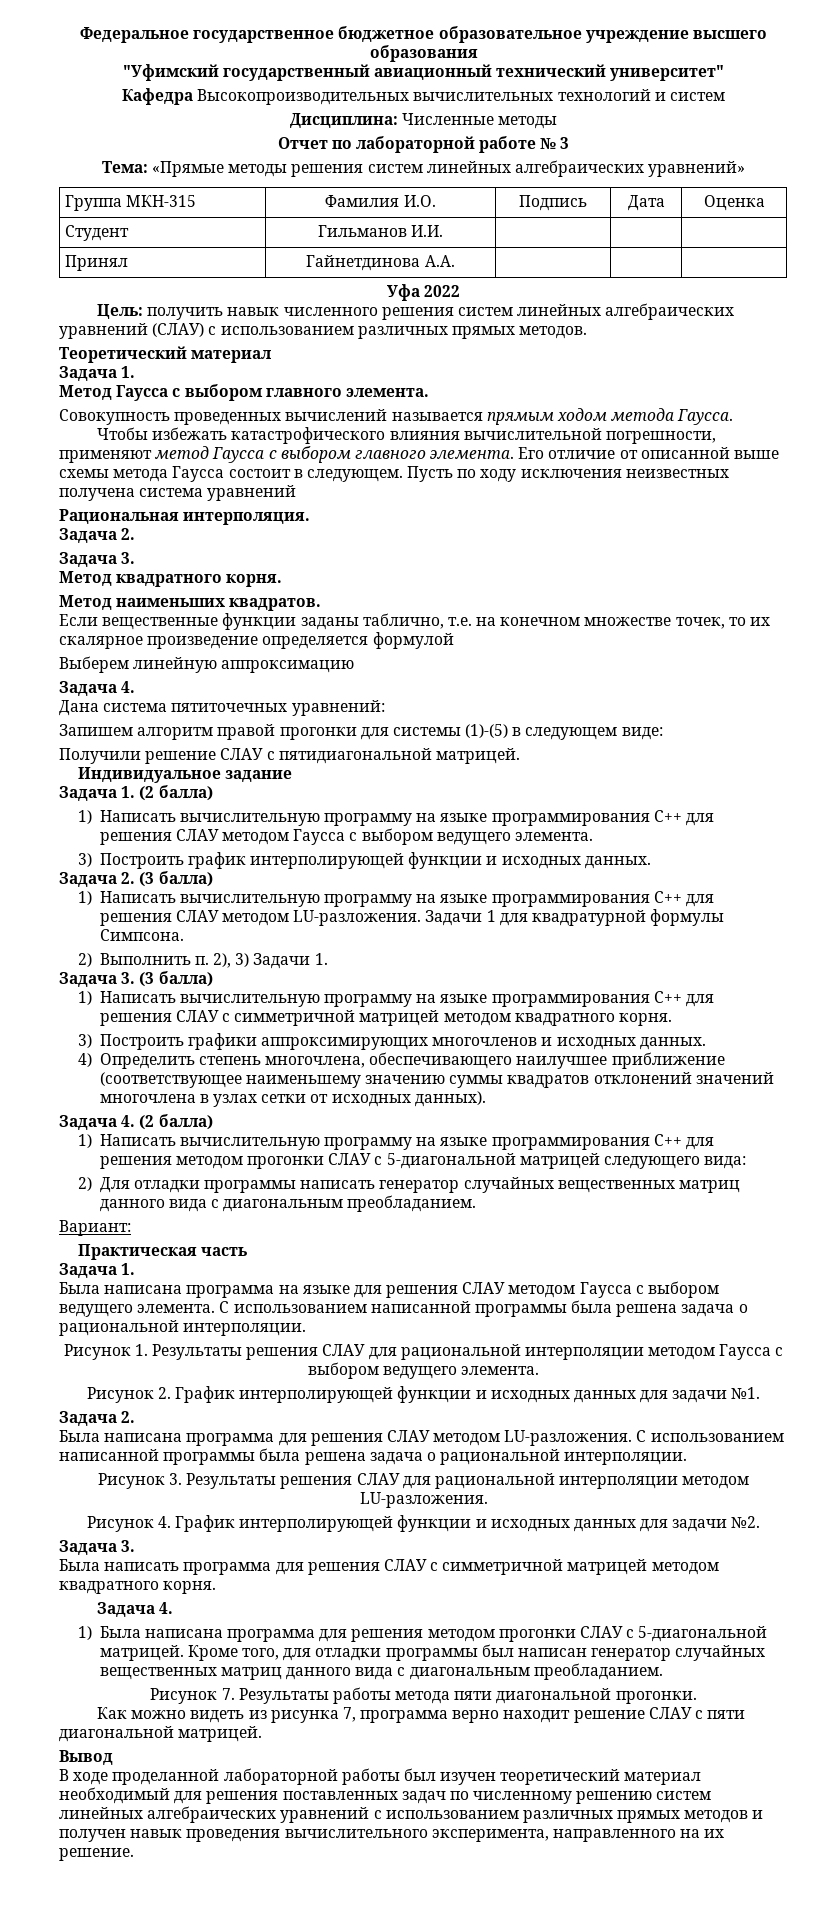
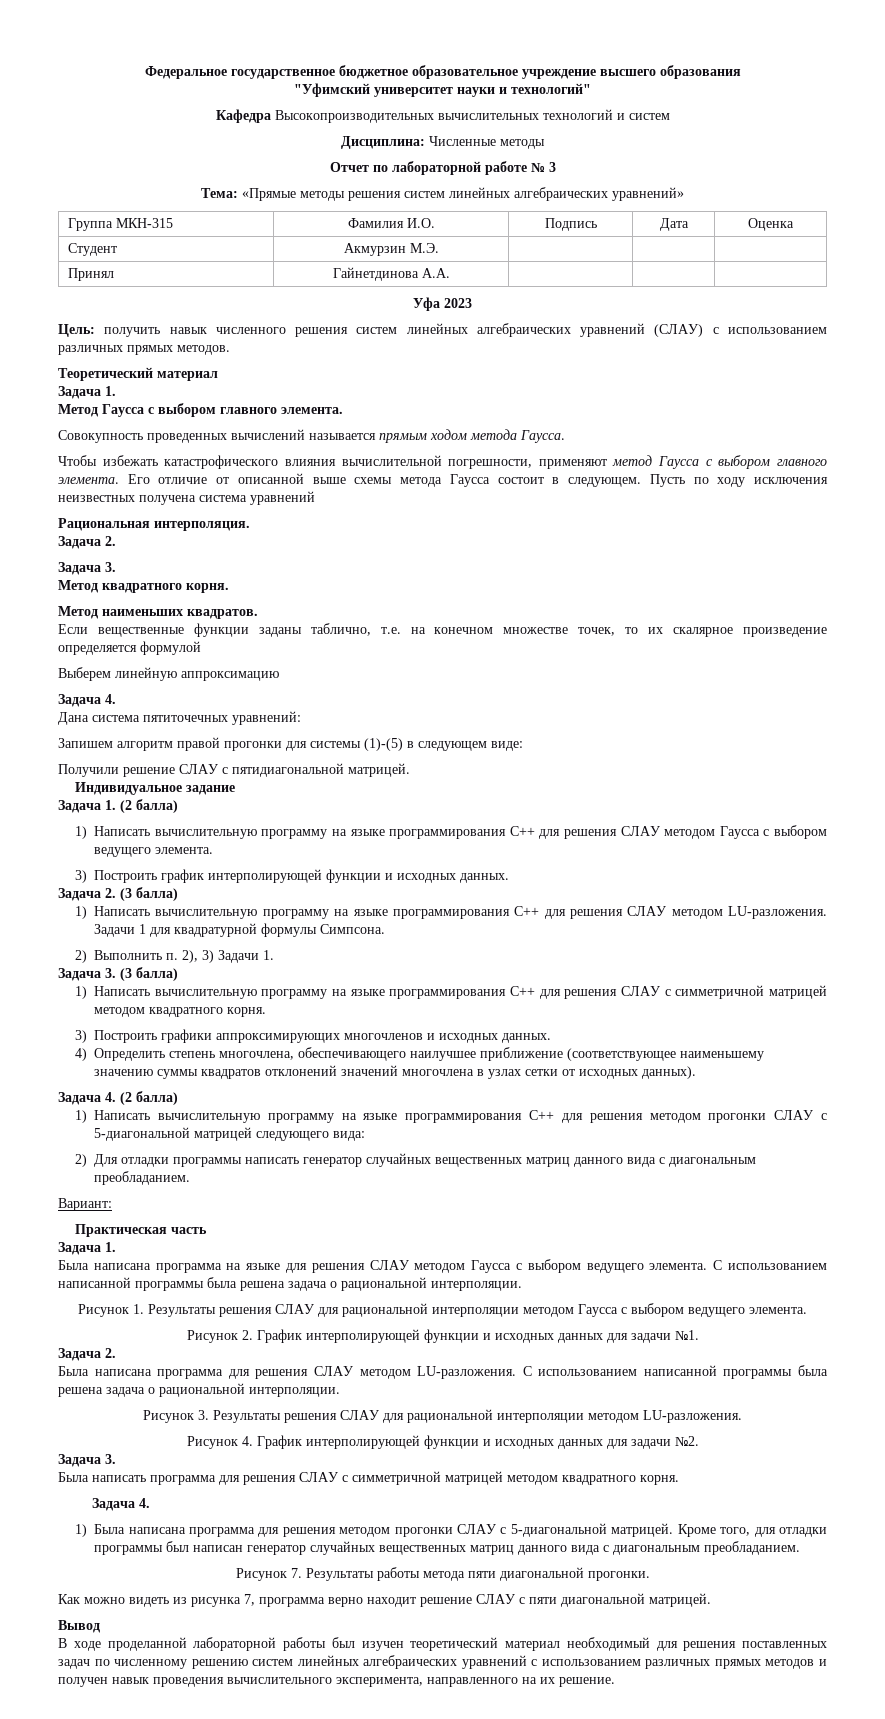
- "Уфимский государственный авиационный технический университет"
+ "Уфимский университет науки и технологий"
- Студент | Гильманов И.И. | | |
+ Студент | Акмурзин М.Э. | | |
- Уфа 2022
+ Уфа 2023

